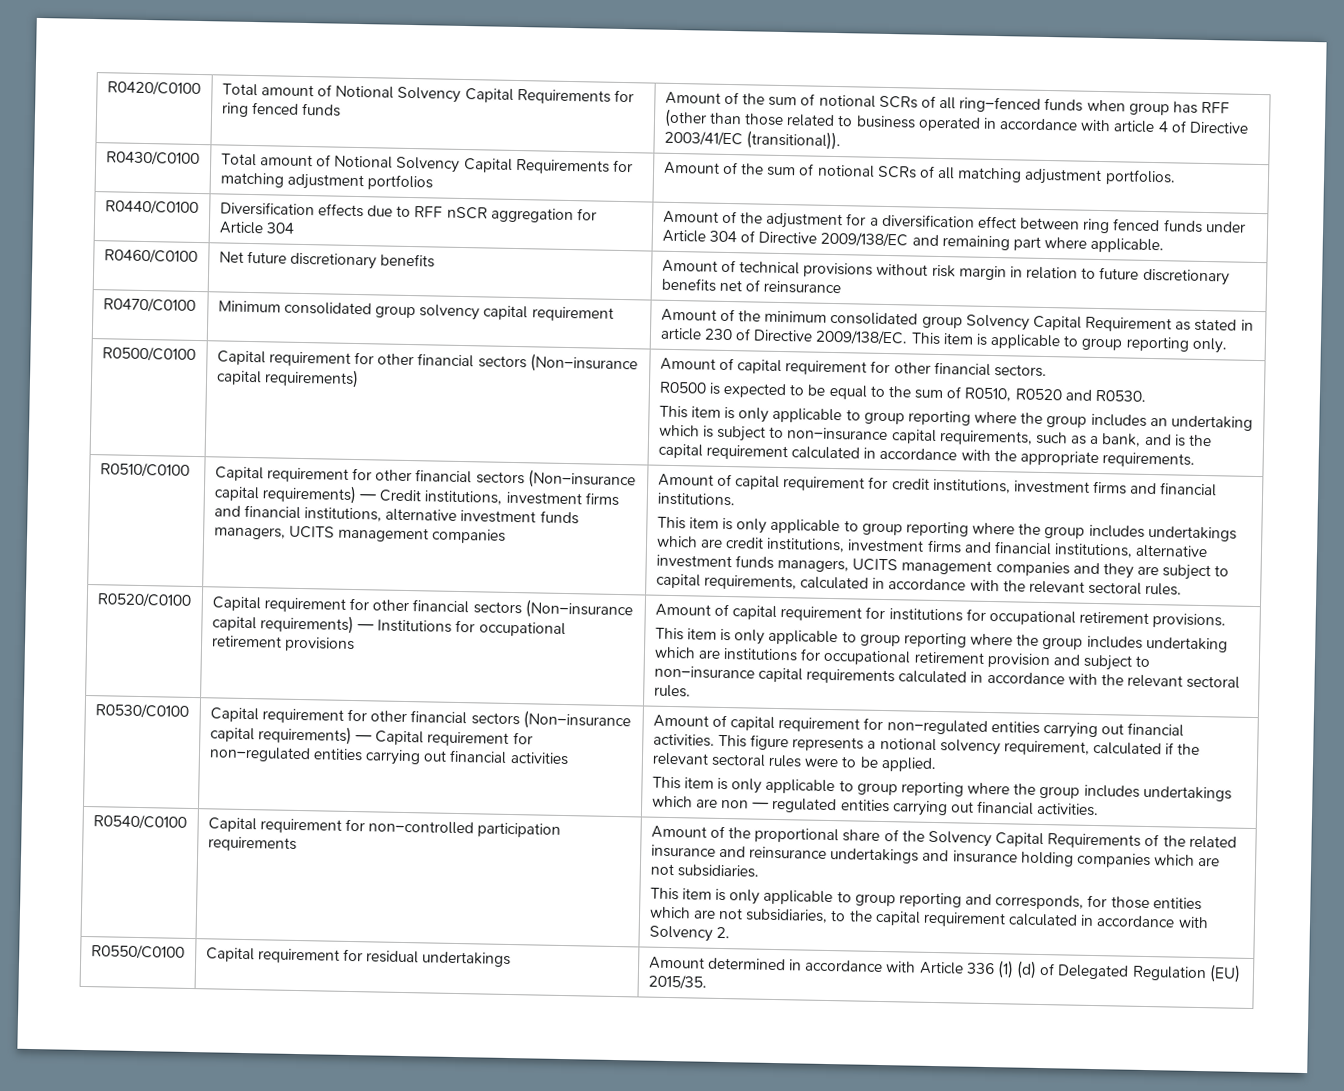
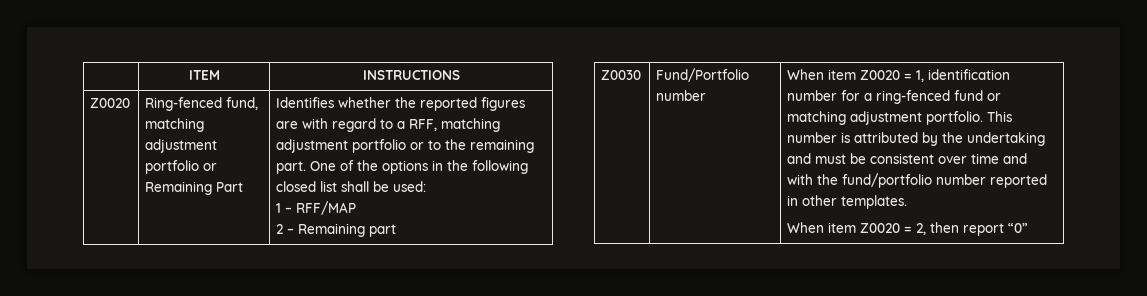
- R0420/C0100 | Total amount of Notional Solvency Capital Requirements for ring fenced funds | Amount of the sum of notional SCRs of all ring–fenced funds when group has RFF (other than those related to business operated in accordance with article 4 of Directive 2003/41/EC (transitional)).
- R0430/C0100 | Total amount of Notional Solvency Capital Requirements for matching adjustment portfolios | Amount of the sum of notional SCRs of all matching adjustment portfolios.
- R0440/C0100 | Diversification effects due to RFF nSCR aggregation for Article 304 | Amount of the adjustment for a diversification effect between ring fenced funds under Article 304 of Directive 2009/138/EC and remaining part where applicable.
- R0460/C0100 | Net future discretionary benefits | Amount of technical provisions without risk margin in relation to future discretionary benefits net of reinsurance
- R0470/C0100 | Minimum consolidated group solvency capital requirement | Amount of the minimum consolidated group Solvency Capital Requirement as stated in article 230 of Directive 2009/138/EC. This item is applicable to group reporting only.
- R0500/C0100 | Capital requirement for other financial sectors (Non–insurance capital requirements) | Amount of capital requirement for other financial sectors.
- R0500 is expected to be equal to the sum of R0510, R0520 and R0530.
- This item is only applicable to group reporting where the group includes an undertaking which is subject to non–insurance capital requirements, such as a bank, and is the capital requirement calculated in accordance with the appropriate requirements.
- R0510/C0100 | Capital requirement for other financial sectors (Non–insurance capital requirements) — Credit institutions, investment firms and financial institutions, alternative investment funds managers, UCITS management companies | Amount of capital requirement for credit institutions, investment firms and financial institutions.
- This item is only applicable to group reporting where the group includes undertakings which are credit institutions, investment firms and financial institutions, alternative investment funds managers, UCITS management companies and they are subject to capital requirements, calculated in accordance with the relevant sectoral rules.
- R0520/C0100 | Capital requirement for other financial sectors (Non–insurance capital requirements) — Institutions for occupational retirement provisions | Amount of capital requirement for institutions for occupational retirement provisions.
- This item is only applicable to group reporting where the group includes undertaking which are institutions for occupational retirement provision and subject to non–insurance capital requirements calculated in accordance with the relevant sectoral rules.
- R0530/C0100 | Capital requirement for other financial sectors (Non–insurance capital requirements) — Capital requirement for non–regulated entities carrying out financial activities | Amount of capital requirement for non–regulated entities carrying out financial activities. This figure represents a notional solvency requirement, calculated if the relevant sectoral rules were to be applied.
- This item is only applicable to group reporting where the group includes undertakings which are non — regulated entities carrying out financial activities.
- R0540/C0100 | Capital requirement for non–controlled participation requirements | Amount of the proportional share of the Solvency Capital Requirements of the related insurance and reinsurance undertakings and insurance holding companies which are not subsidiaries.
- This item is only applicable to group reporting and corresponds, for those entities which are not subsidiaries, to the capital requirement calculated in accordance with Solvency 2.
- R0550/C0100 | Capital requirement for residual undertakings | Amount determined in accordance with Article 336 (1) (d) of Delegated Regulation (EU) 2015/35.
+ ITEM | INSTRUCTIONS
+ Z0020 | Ring-fenced fund, matching adjustment portfolio or Remaining Part | Identifies whether the reported figures are with regard to a RFF, matching adjustment portfolio or to the remaining part. One of the options in the following closed list shall be used:
+ 1 – RFF/MAP
+ 2 – Remaining part
+ Z0030 | Fund/Portfolio number | When item Z0020 = 1, identification number for a ring-fenced fund or matching adjustment portfolio. This number is attributed by the undertaking and must be consistent over time and with the fund/portfolio number reported in other templates.
+ When item Z0020 = 2, then report “0”

